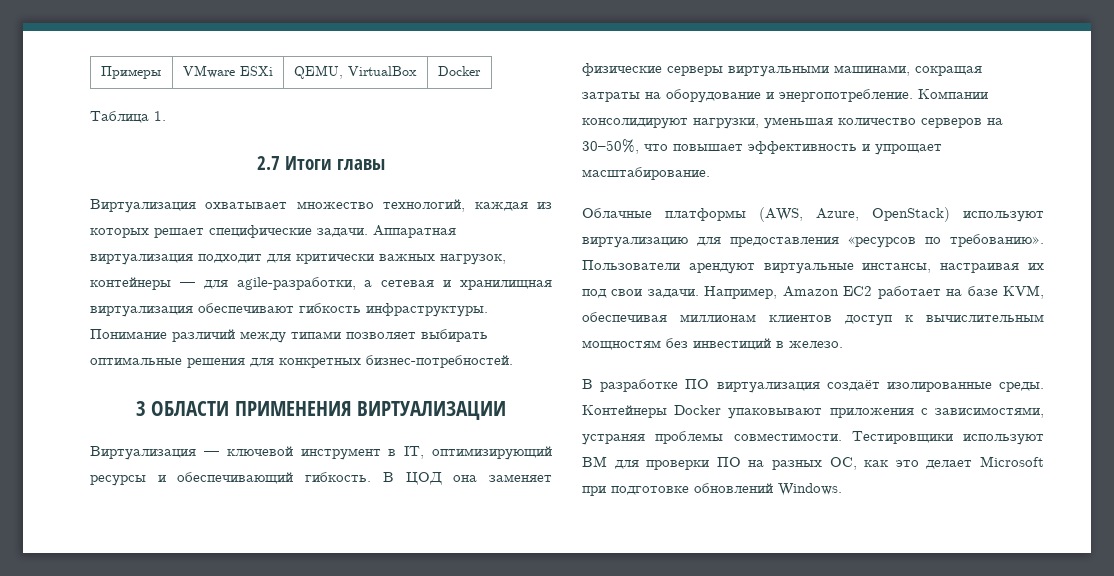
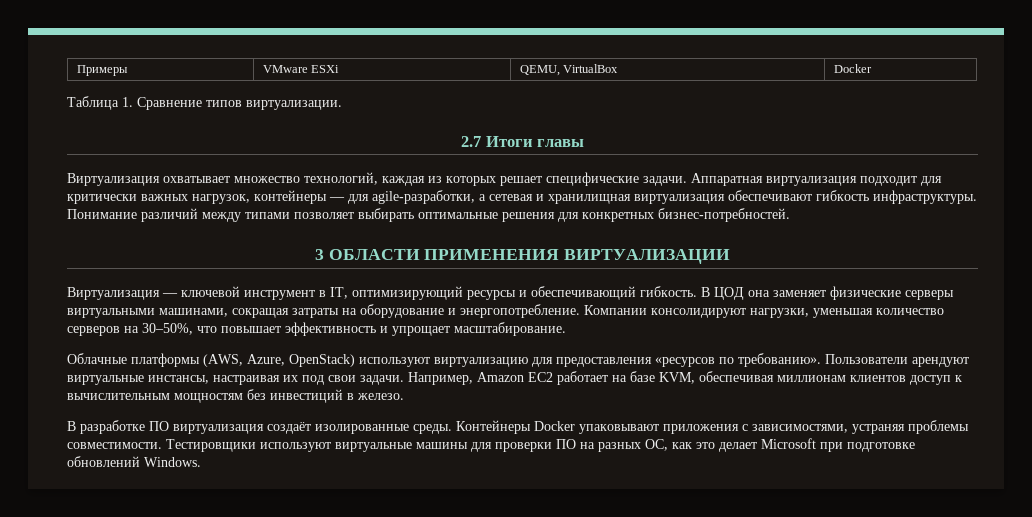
- Таблица 1.
+ Таблица 1. Сравнение типов виртуализации.
- Тестировщики используют ВМ для проверки ПО на разных ОС, как это делает Microsoft при подготовке обновлений Windows.
+ Тестировщики используют виртуальные машины для проверки ПО на разных ОС, как это делает Microsoft при подготовке обновлений Windows.

